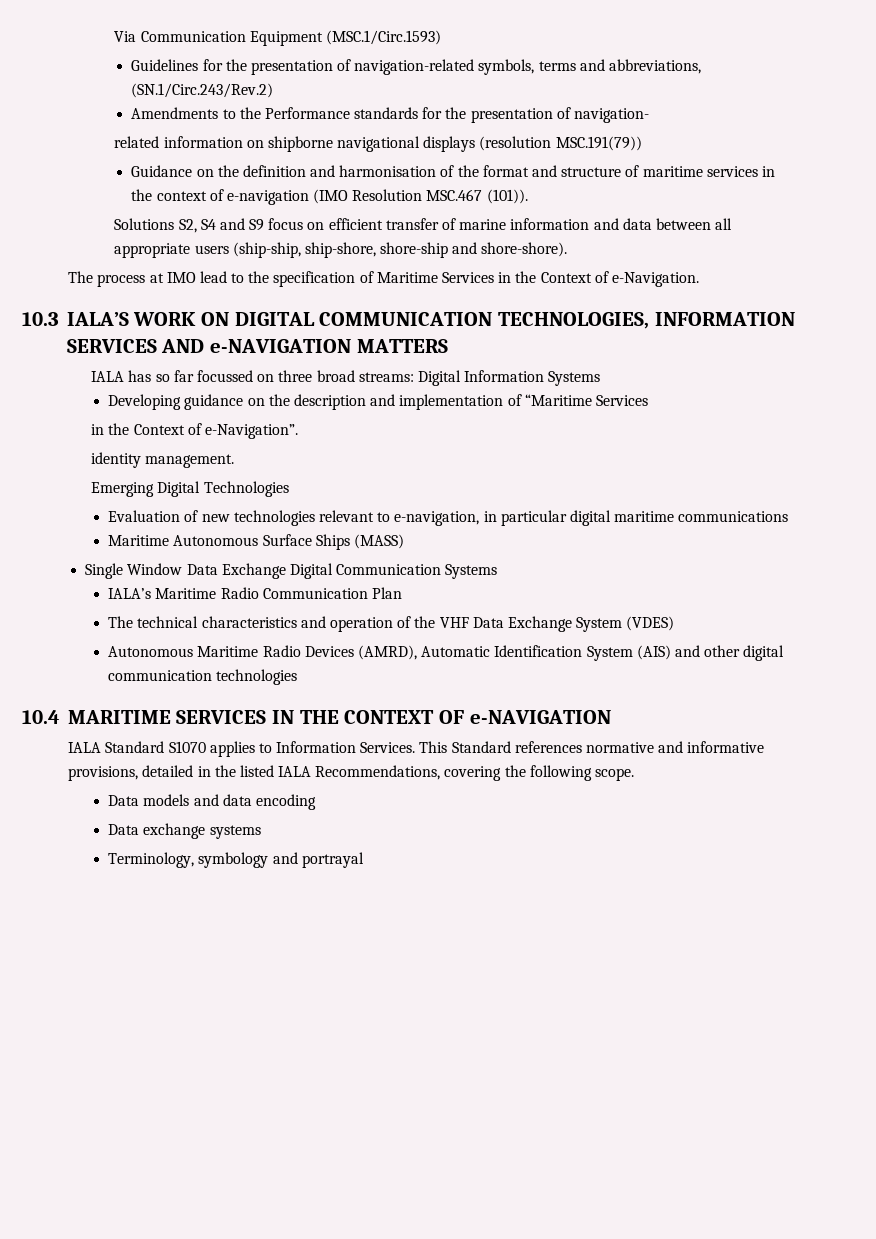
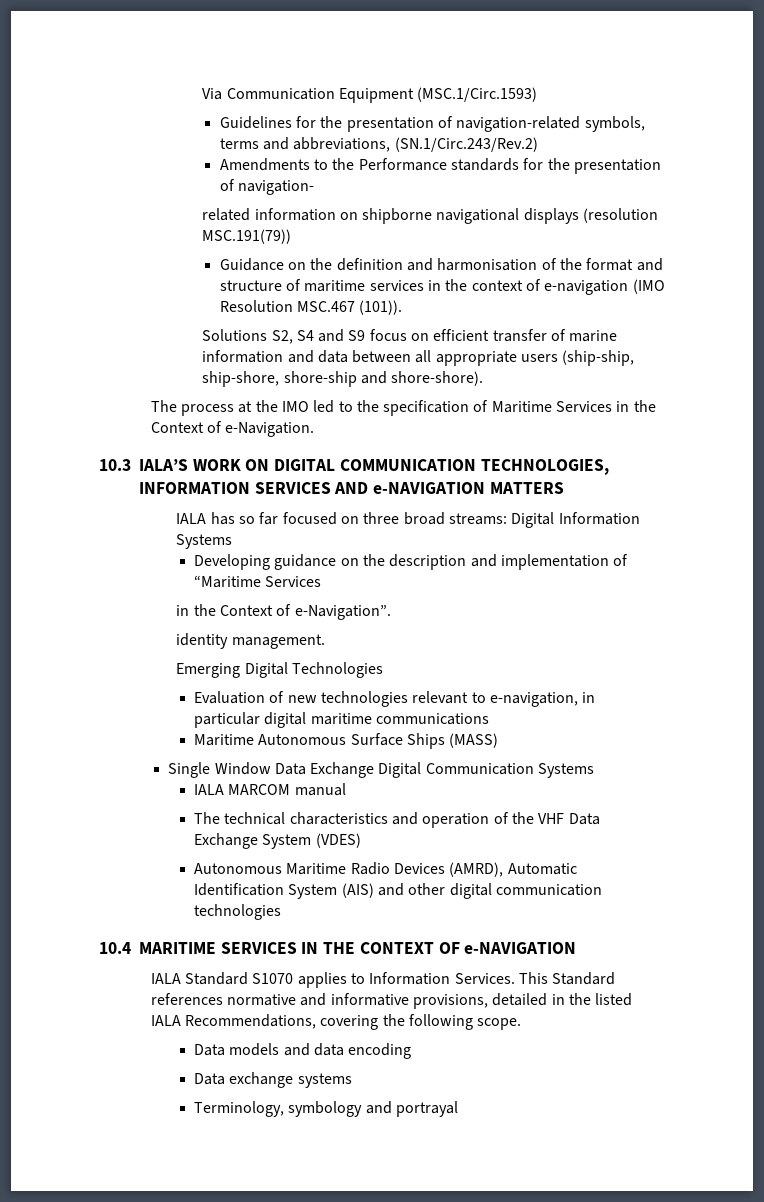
- The process at IMO lead to the specification of Maritime Services in the Context of e-Navigation.
+ The process at the IMO led to the specification of Maritime Services in the Context of e-Navigation.
- IALA has so far focussed on three broad streams: Digital Information Systems
+ IALA has so far focused on three broad streams: Digital Information Systems
- IALA’s Maritime Radio Communication Plan
+ IALA MARCOM manual

